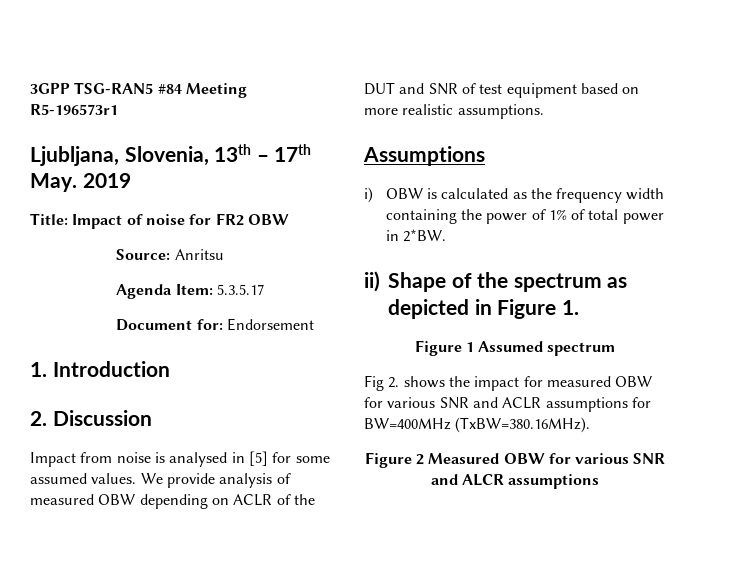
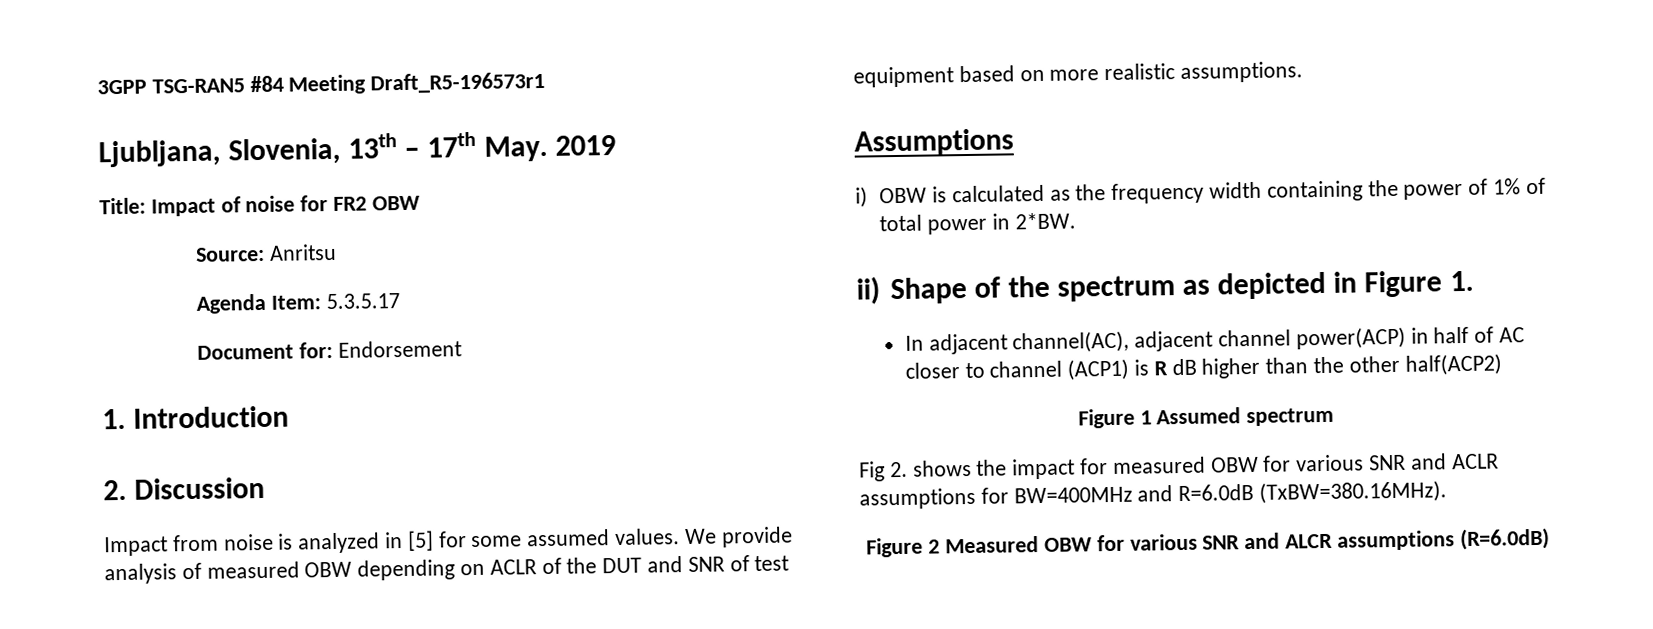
- 3GPP TSG-RAN5 #84 Meeting R5-196573r1
+ 3GPP TSG-RAN5 #84 Meeting Draft_R5-196573r1
- Impact from noise is analysed in [5] for some assumed values.
+ Impact from noise is analyzed in [5] for some assumed values.
+ In adjacent channel(AC), adjacent channel power(ACP) in half of AC closer to channel (ACP1) is R dB higher than the other half(ACP2)
- Fig 2. shows the impact for measured OBW for various SNR and ACLR assumptions for BW=400MHz (TxBW=380.16MHz).
+ Fig 2. shows the impact for measured OBW for various SNR and ACLR assumptions for BW=400MHz and R=6.0dB (TxBW=380.16MHz).
- Figure 2 Measured OBW for various SNR and ALCR assumptions
+ Figure 2 Measured OBW for various SNR and ALCR assumptions (R=6.0dB)

